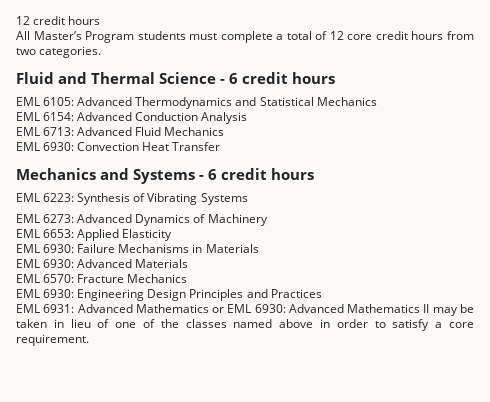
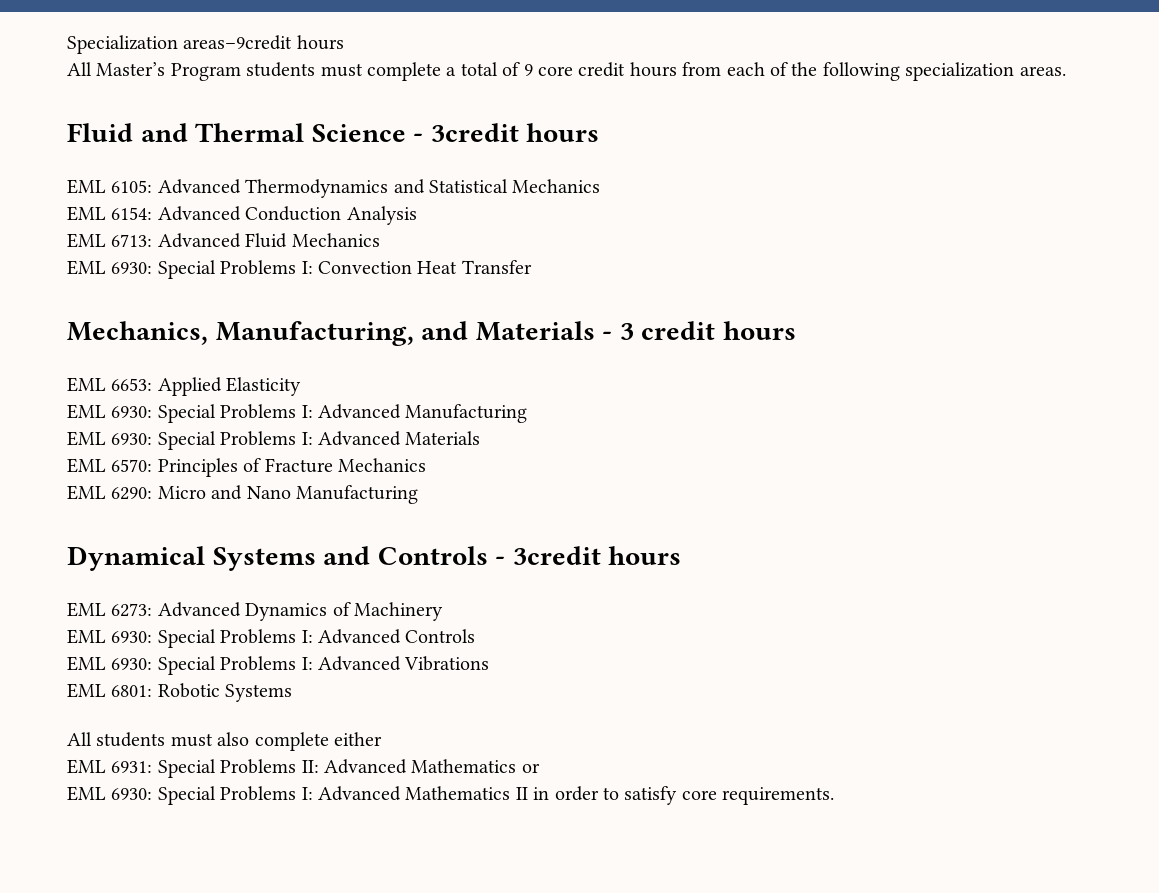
- 12 credit hours
+ Specialization areas–9credit hours
- All Master’s Program students must complete a total of 12 core credit hours from two categories.
+ All Master’s Program students must complete a total of 9 core credit hours from each of the following specialization areas.
- Fluid and Thermal Science - 6 credit hours
+ Fluid and Thermal Science - 3credit hours
- EML 6930: Convection Heat Transfer
+ EML 6930: Special Problems I: Convection Heat Transfer
- Mechanics and Systems - 6 credit hours
- EML 6223: Synthesis of Vibrating Systems
+ Mechanics, Manufacturing, and Materials - 3 credit hours
+ EML 6653: Applied Elasticity
+ EML 6930: Special Problems I: Advanced Manufacturing
+ EML 6930: Special Problems I: Advanced Materials
+ EML 6570: Principles of Fracture Mechanics
+ EML 6290: Micro and Nano Manufacturing
+ Dynamical Systems and Controls - 3credit hours
- EML 6653: Applied Elasticity
- EML 6930: Failure Mechanisms in Materials
- EML 6930: Advanced Materials
- EML 6570: Fracture Mechanics
- EML 6930: Engineering Design Principles and Practices
- EML 6931: Advanced Mathematics or EML 6930: Advanced Mathematics II may be taken in lieu of one of the classes named above in order to satisfy a core requirement.
+ EML 6930: Special Problems I: Advanced Controls
+ EML 6930: Special Problems I: Advanced Vibrations
+ EML 6801: Robotic Systems
+ All students must also complete either
+ EML 6931: Special Problems II: Advanced Mathematics or
+ EML 6930: Special Problems I: Advanced Mathematics II in order to satisfy core requirements.

